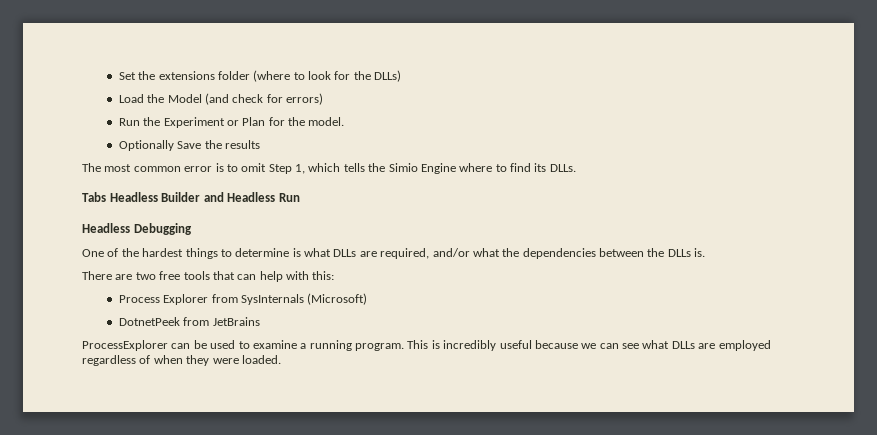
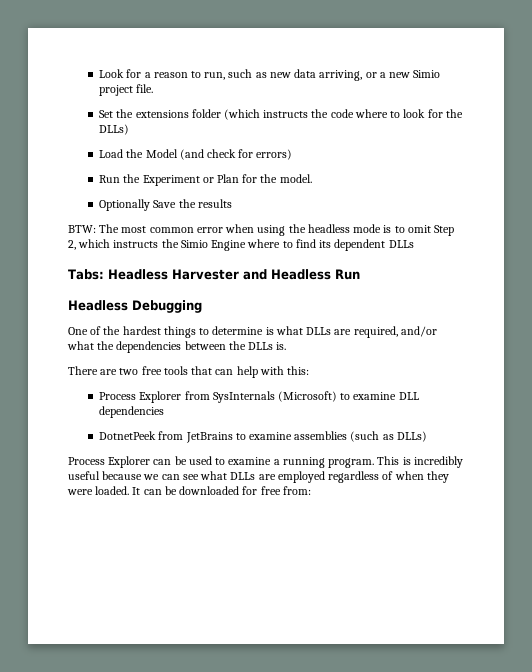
- Set the extensions folder (where to look for the DLLs)
+ Look for a reason to run, such as new data arriving, or a new Simio project file.
+ Set the extensions folder (which instructs the code where to look for the DLLs)
- The most common error is to omit Step 1, which tells the Simio Engine where to find its DLLs.
- Tabs Headless Builder and Headless Run
+ BTW: The most common error when using the headless mode is to omit Step 2, which instructs the Simio Engine where to find its dependent DLLs
+ Tabs: Headless Harvester and Headless Run
- Process Explorer from SysInternals (Microsoft)
+ Process Explorer from SysInternals (Microsoft) to examine DLL dependencies
- DotnetPeek from JetBrains
- ProcessExplorer can be used to examine a running program.
+ DotnetPeek from JetBrains to examine assemblies (such as DLLs)
+ Process Explorer can be used to examine a running program.
+ It can be downloaded for free from:

